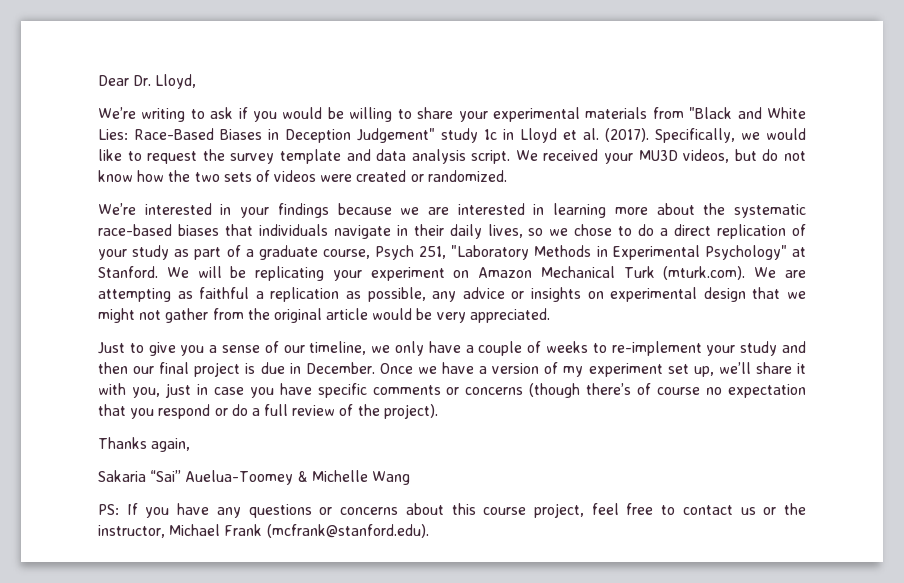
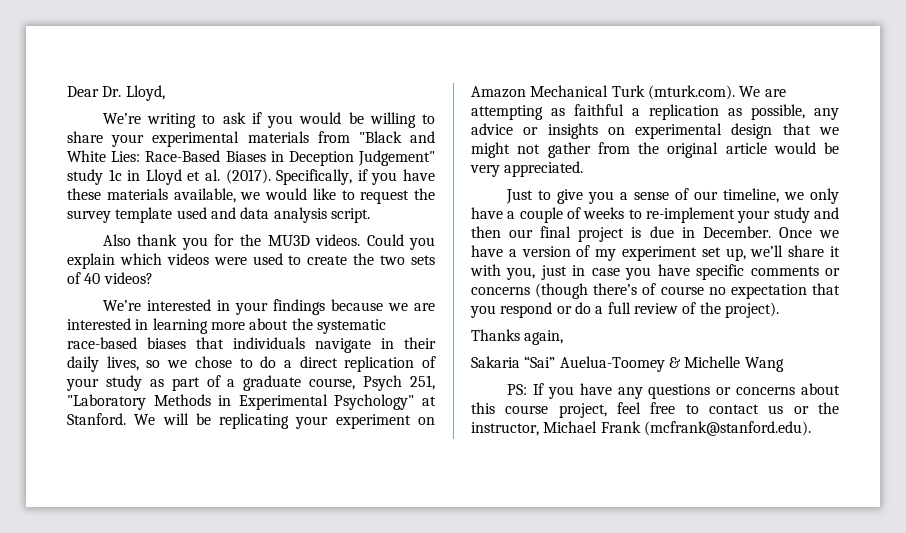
- Specifically, we would like to request the survey template and data analysis script. We received your MU3D videos, but do not know how the two sets of videos were created or randomized.
+ Specifically, if you have these materials available, we would like to request the survey template used and data analysis script.
+ Also thank you for the MU3D videos. Could you explain which videos were used to create the two sets of 40 videos?

